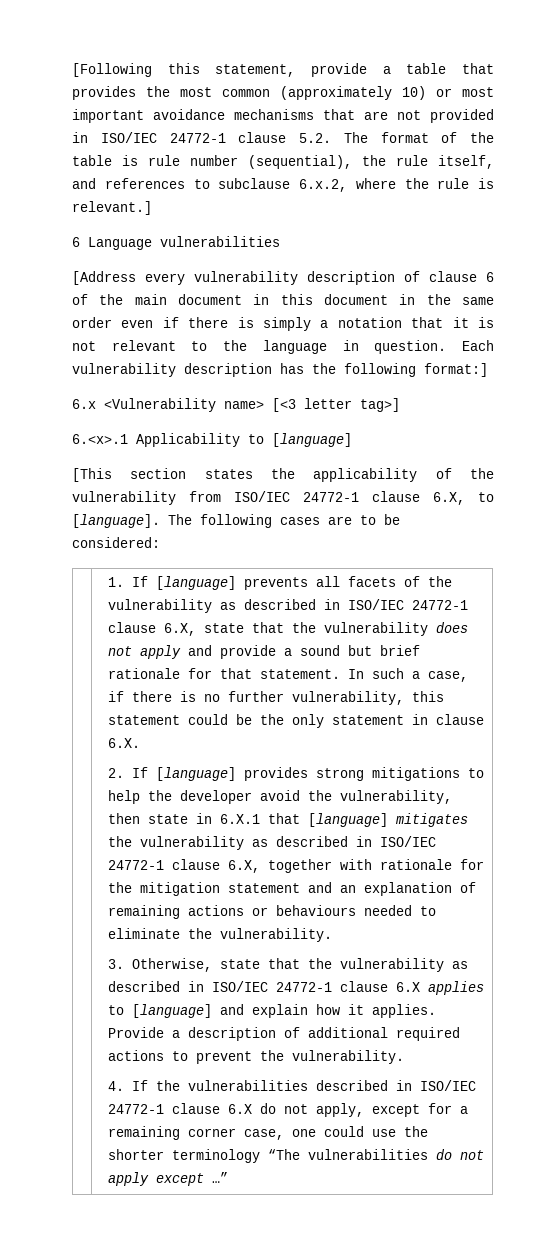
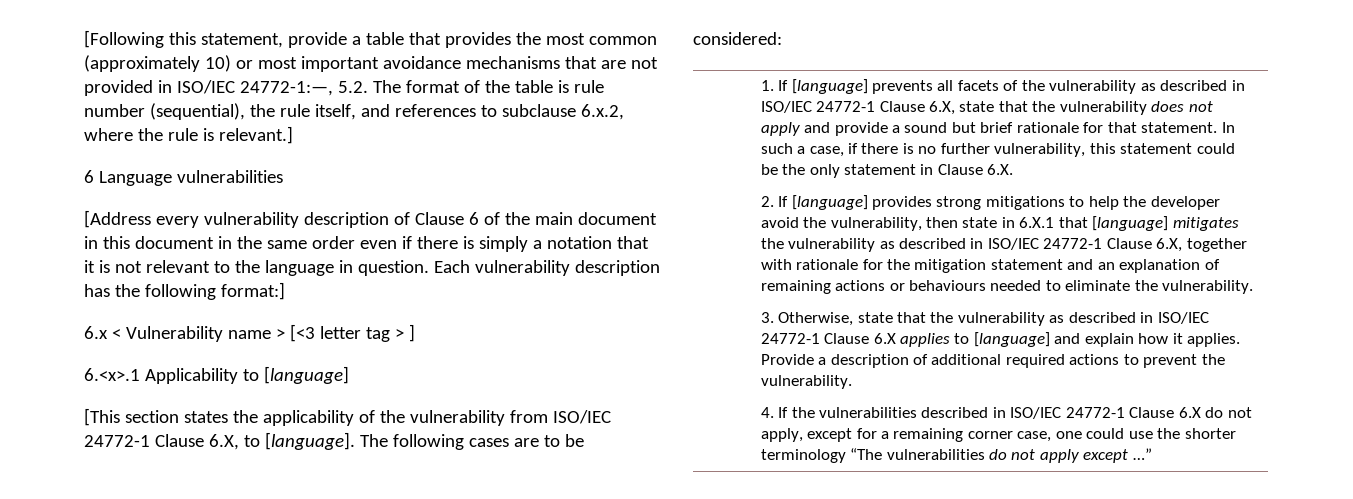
- [Following this statement, provide a table that provides the most common (approximately 10) or most important avoidance mechanisms that are not provided in ISO/IEC 24772-1 clause 5.2. The format of the table is rule number (sequential), the rule itself, and references to subclause 6.x.2, where the rule is relevant.]
+ [Following this statement, provide a table that provides the most common (approximately 10) or most important avoidance mechanisms that are not provided in ISO/IEC 24772-1:—, 5.2. The format of the table is rule number (sequential), the rule itself, and references to subclause 6.x.2, where the rule is relevant.]
- [Address every vulnerability description of clause 6 of the main document in this document in the same order even if there is simply a notation that it is not relevant to the language in question.
+ [Address every vulnerability description of Clause 6 of the main document in this document in the same order even if there is simply a notation that it is not relevant to the language in question.
- 6.x <Vulnerability name> [<3 letter tag>]
+ 6.x < Vulnerability name > [<3 letter tag > ]
- [This section states the applicability of the vulnerability from ISO/IEC 24772-1 clause 6.X, to [language].
+ [This section states the applicability of the vulnerability from ISO/IEC 24772-1 Clause 6.X, to [language].
- 1. If [language] prevents all facets of the vulnerability as described in ISO/IEC 24772-1 clause 6.X, state that the vulnerability does not apply and provide a sound but brief rationale for that statement.
+ 1. If [language] prevents all facets of the vulnerability as described in ISO/IEC 24772-1 Clause 6.X, state that the vulnerability does not apply and provide a sound but brief rationale for that statement.
- In such a case, if there is no further vulnerability, this statement could be the only statement in clause 6.X.
+ In such a case, if there is no further vulnerability, this statement could be the only statement in Clause 6.X.
- 2. If [language] provides strong mitigations to help the developer avoid the vulnerability, then state in 6.X.1 that [language] mitigates the vulnerability as described in ISO/IEC 24772-1 clause 6.X, together with rationale for the mitigation statement and an explanation of remaining actions or behaviours needed to eliminate the vulnerability.
+ 2. If [language] provides strong mitigations to help the developer avoid the vulnerability, then state in 6.X.1 that [language] mitigates the vulnerability as described in ISO/IEC 24772-1 Clause 6.X, together with rationale for the mitigation statement and an explanation of remaining actions or behaviours needed to eliminate the vulnerability.
- 3. Otherwise, state that the vulnerability as described in ISO/IEC 24772-1 clause 6.X applies to [language] and explain how it applies.
+ 3. Otherwise, state that the vulnerability as described in ISO/IEC 24772-1 Clause 6.X applies to [language] and explain how it applies.
- 4. If the vulnerabilities described in ISO/IEC 24772-1 clause 6.X do not apply, except for a remaining corner case, one could use the shorter terminology “The vulnerabilities do not apply except …”
+ 4. If the vulnerabilities described in ISO/IEC 24772-1 Clause 6.X do not apply, except for a remaining corner case, one could use the shorter terminology “The vulnerabilities do not apply except …”

